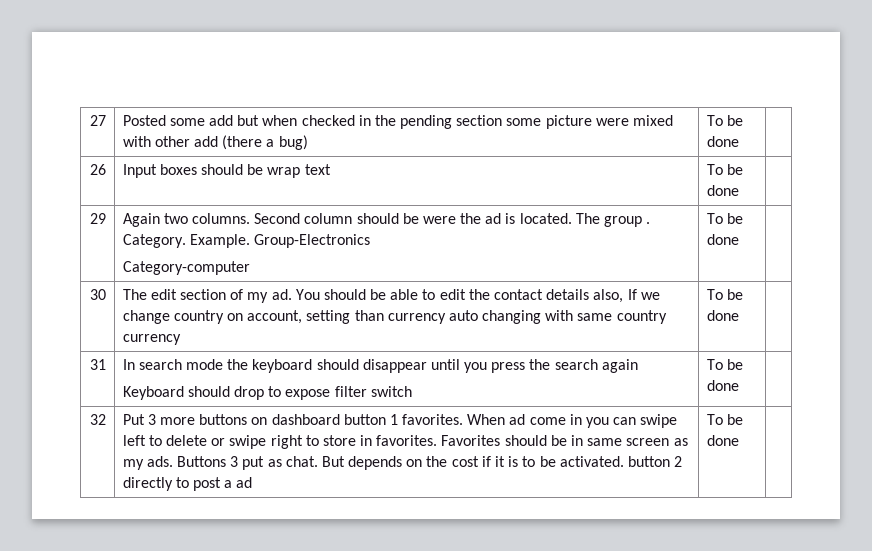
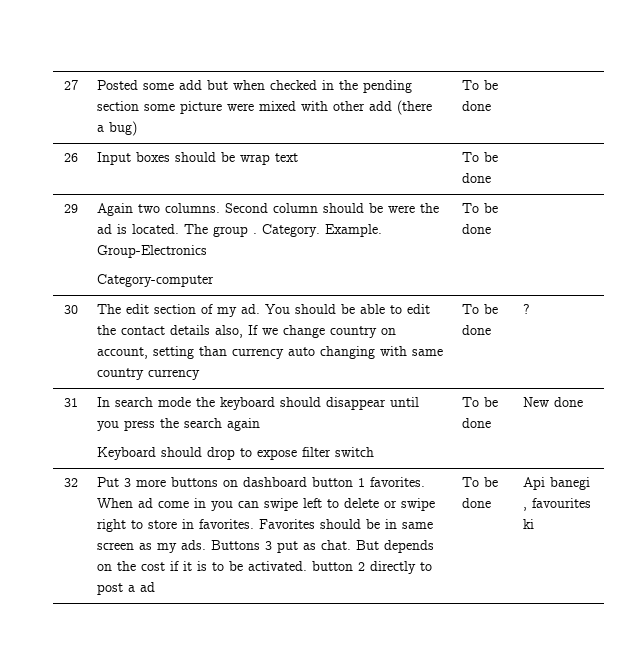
- 30 | The edit section of my ad. You should be able to edit the contact details also, If we change country on account, setting than currency auto changing with same country currency | To be done |
+ 30 | The edit section of my ad. You should be able to edit the contact details also, If we change country on account, setting than currency auto changing with same country currency | To be done | ?
  31 | In search mode the keyboard should disappear until you press the search again
- Keyboard should drop to expose filter switch | To be done |
+ Keyboard should drop to expose filter switch | To be done | New done
+ Api banegi , favourites ki

